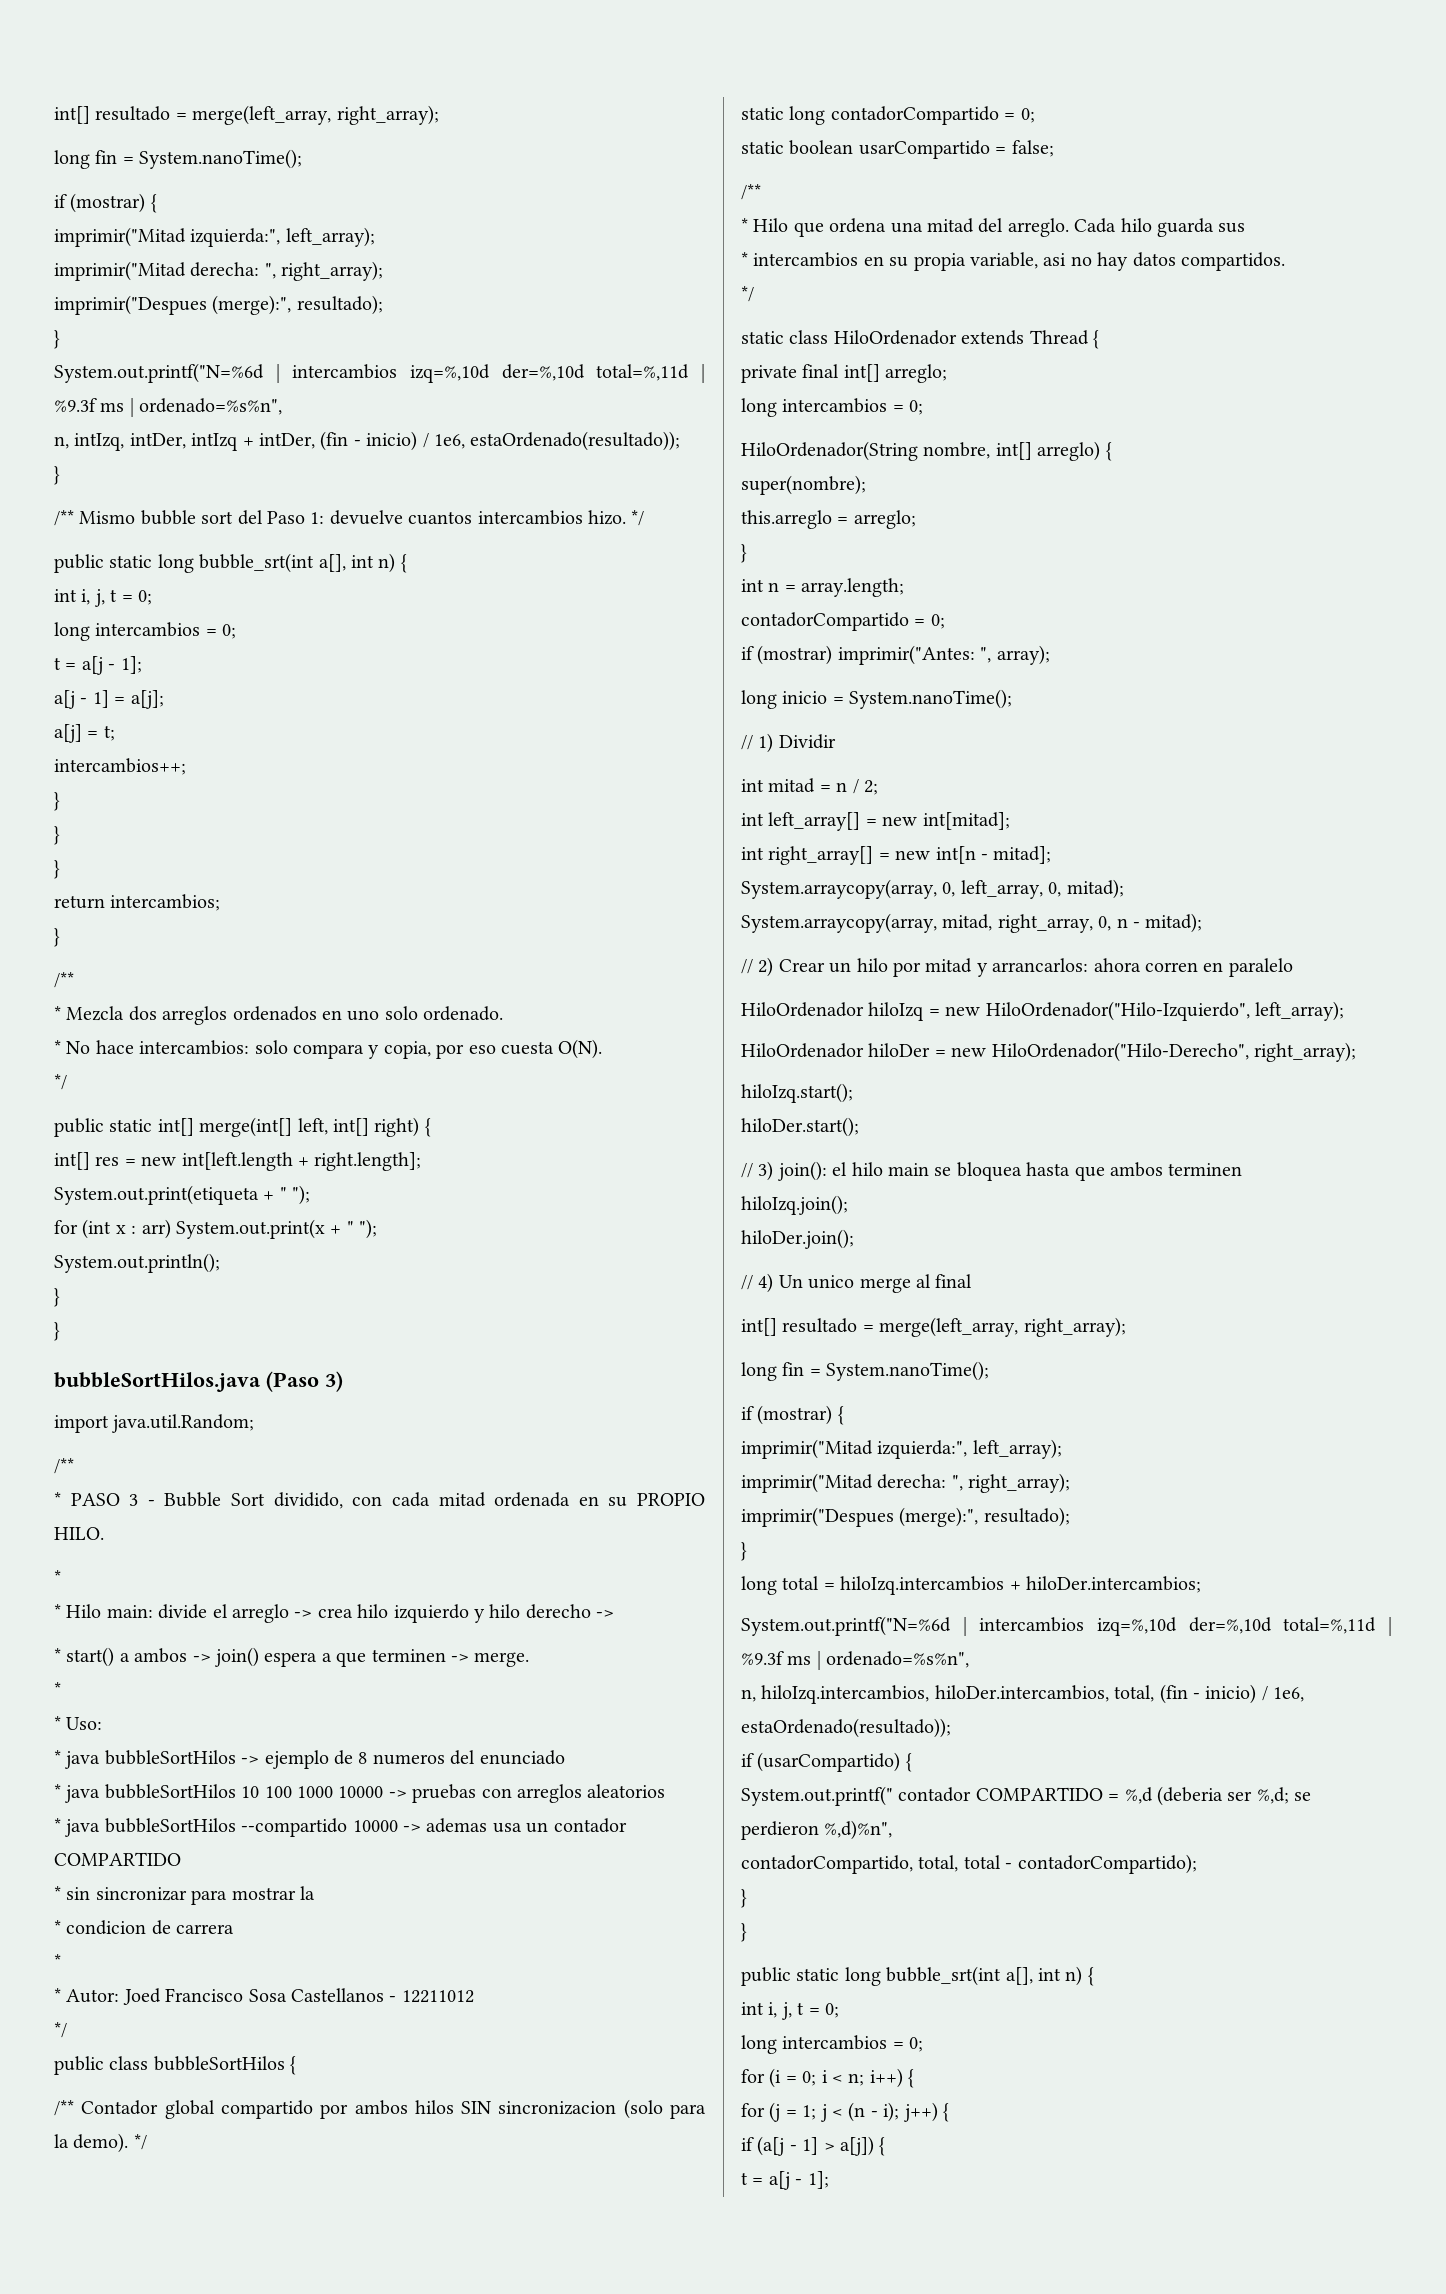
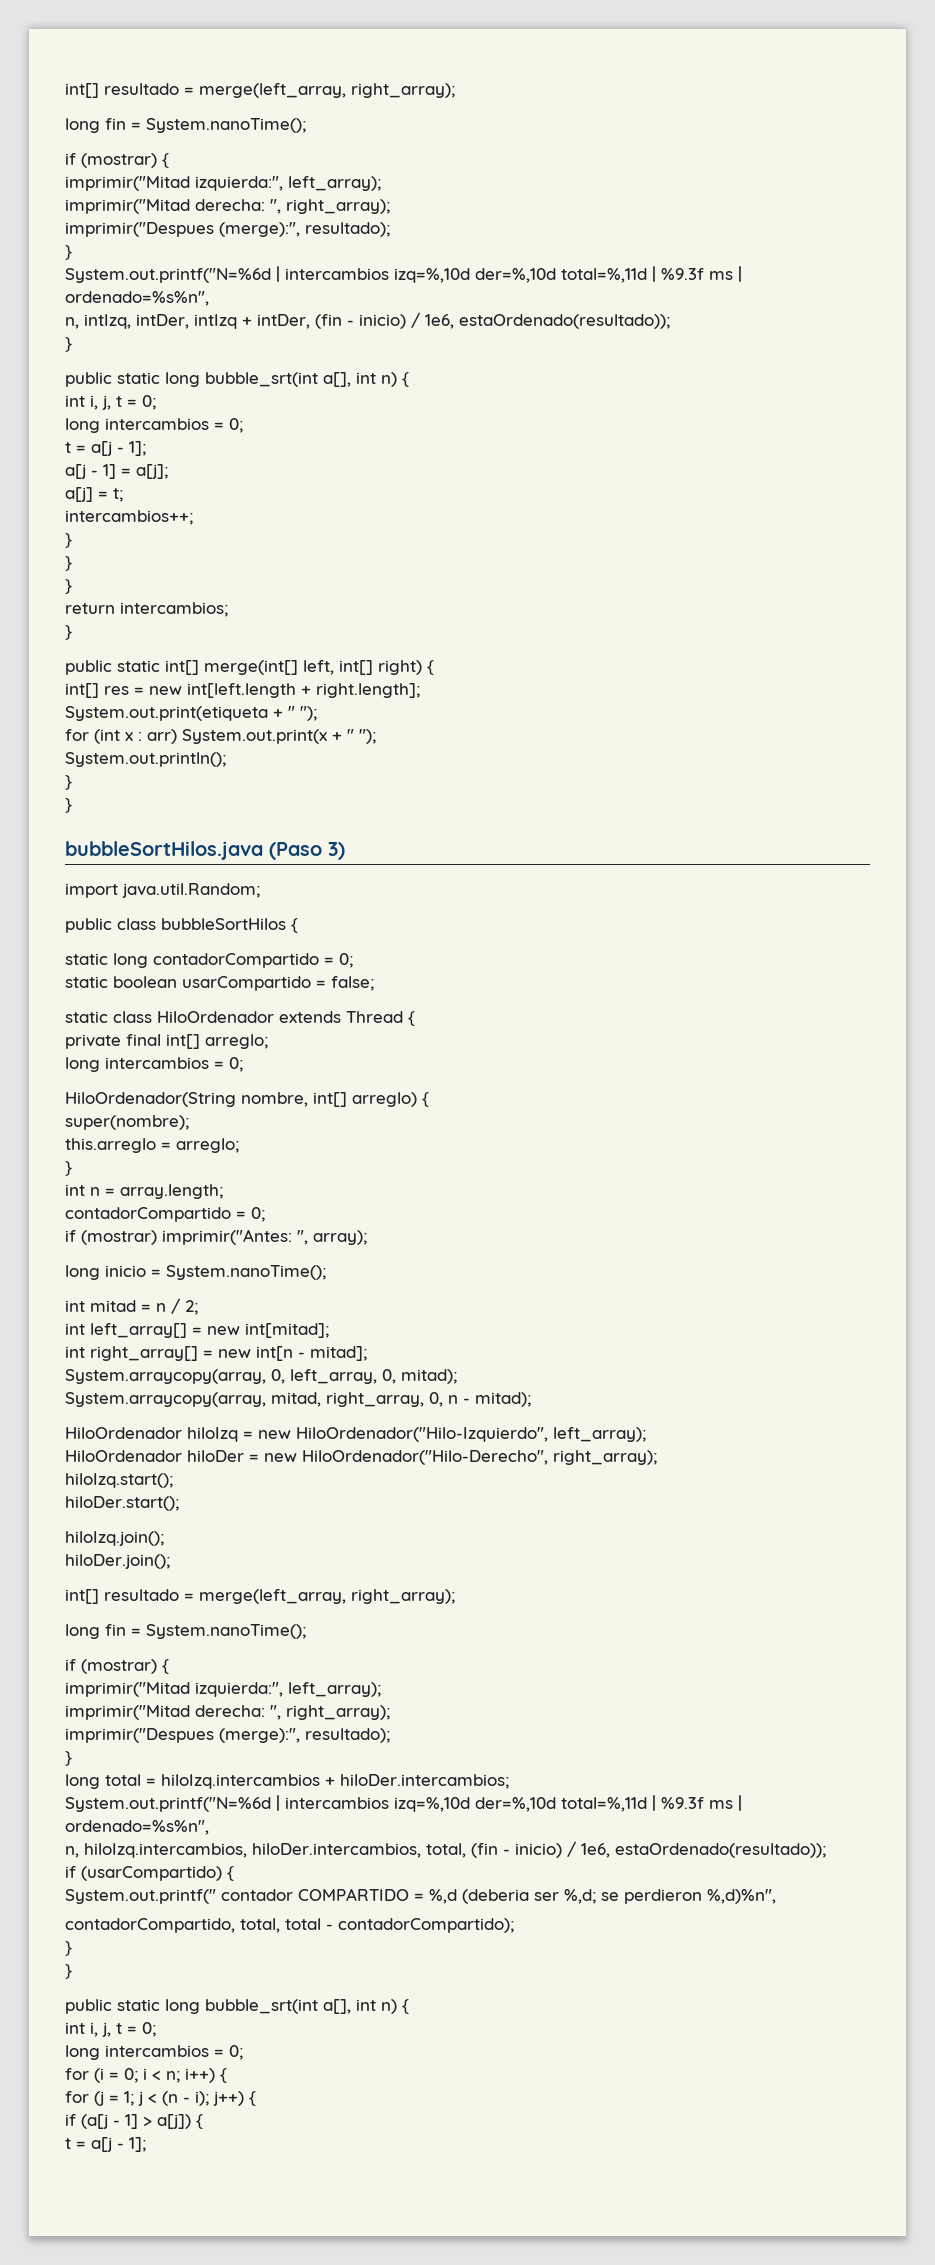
- /** Mismo bubble sort del Paso 1: devuelve cuantos intercambios hizo. */
  return intercambios;
  }
- /**
- * Mezcla dos arreglos ordenados en uno solo ordenado.
- * No hace intercambios: solo compara y copia, por eso cuesta O(N).
- */
  import java.util.Random;
- /**
- * PASO 3 - Bubble Sort dividido, con cada mitad ordenada en su PROPIO HILO.
- *
- * Hilo main: divide el arreglo -> crea hilo izquierdo y hilo derecho ->
- * start() a ambos -> join() espera a que terminen -> merge.
- *
- * Uso:
- * java bubbleSortHilos -> ejemplo de 8 numeros del enunciado
- * java bubbleSortHilos 10 100 1000 10000 -> pruebas con arreglos aleatorios
- * java bubbleSortHilos --compartido 10000 -> ademas usa un contador COMPARTIDO
- * sin sincronizar para mostrar la
- * condicion de carrera
- *
- * Autor: Joed Francisco Sosa Castellanos - 12211012
- */
  public class bubbleSortHilos {
- /** Contador global compartido por ambos hilos SIN sincronizacion (solo para la demo). */
  static boolean usarCompartido = false;
- /**
- * Hilo que ordena una mitad del arreglo. Cada hilo guarda sus
- * intercambios en su propia variable, asi no hay datos compartidos.
- */
- // 1) Dividir
- // 2) Crear un hilo por mitad y arrancarlos: ahora corren en paralelo
- // 3) join(): el hilo main se bloquea hasta que ambos terminen
  hiloIzq.join();
  hiloDer.join();
- // 4) Un unico merge al final

